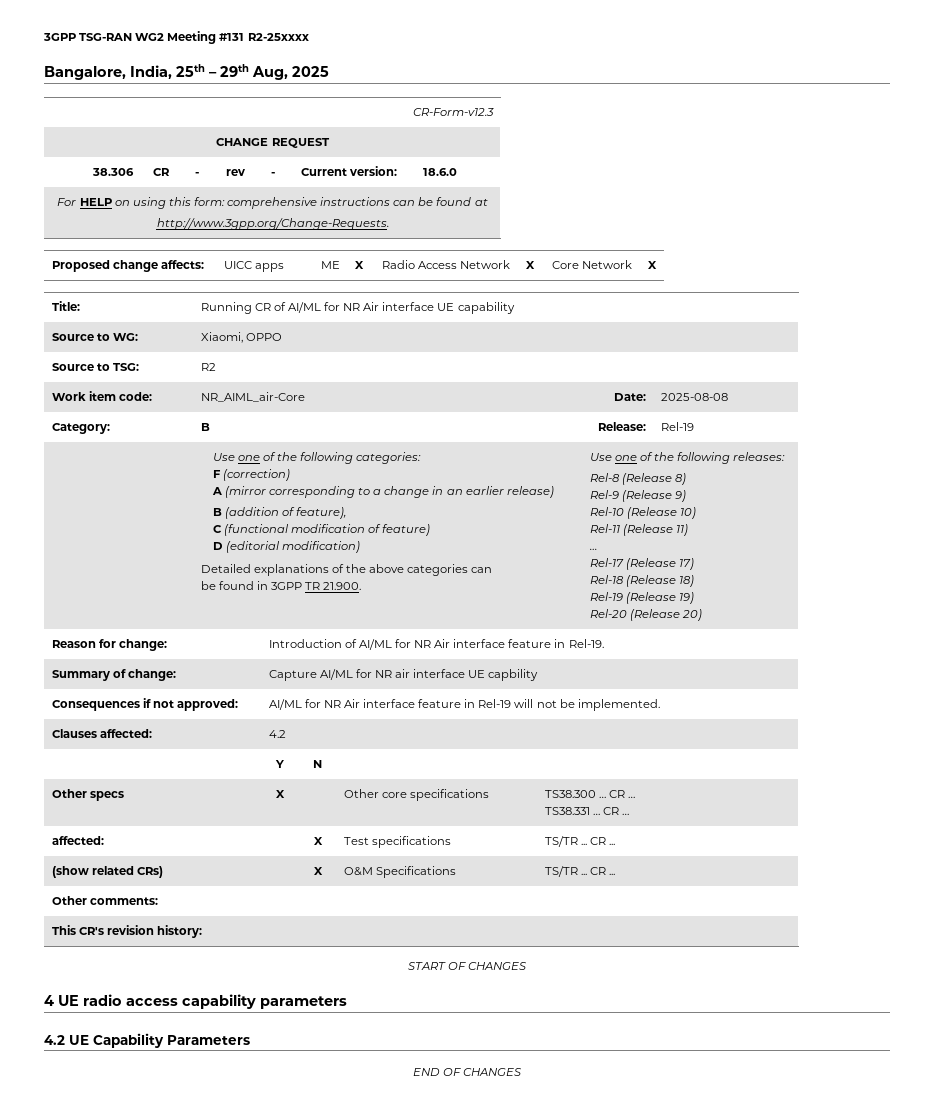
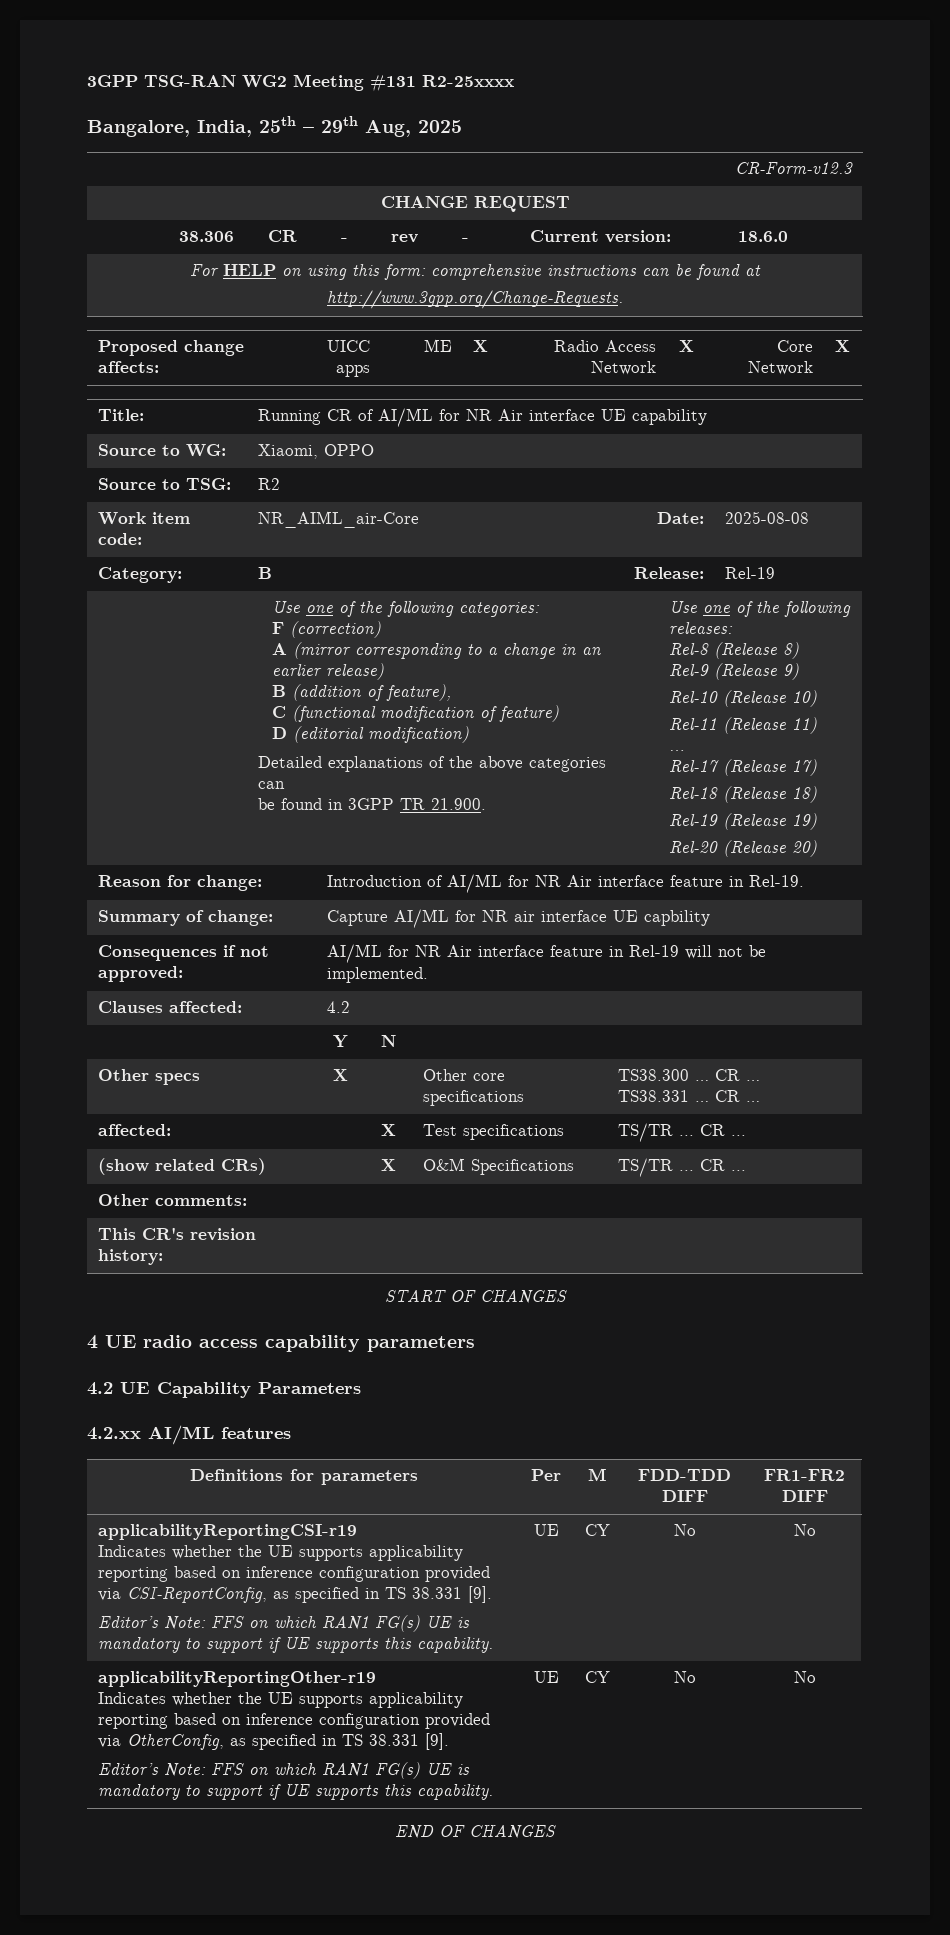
+ 4.2.xx AI/ML features
+ Definitions for parameters | Per | M | FDD-TDD DIFF | FR1-FR2 DIFF
+ applicabilityReportingCSI-r19
+ Indicates whether the UE supports applicability reporting based on inference configuration provided via CSI-ReportConfig, as specified in TS 38.331 [9].
+ Editor’s Note: FFS on which RAN1 FG(s) UE is mandatory to support if UE supports this capability. | UE | CY | No | No
+ applicabilityReportingOther-r19
+ Indicates whether the UE supports applicability reporting based on inference configuration provided via OtherConfig, as specified in TS 38.331 [9].
+ Editor’s Note: FFS on which RAN1 FG(s) UE is mandatory to support if UE supports this capability. | UE | CY | No | No

